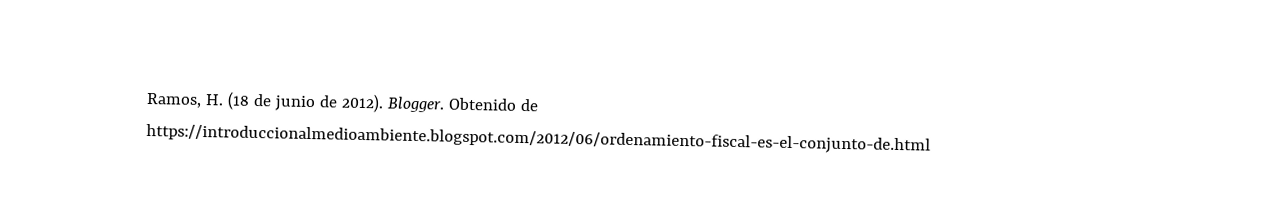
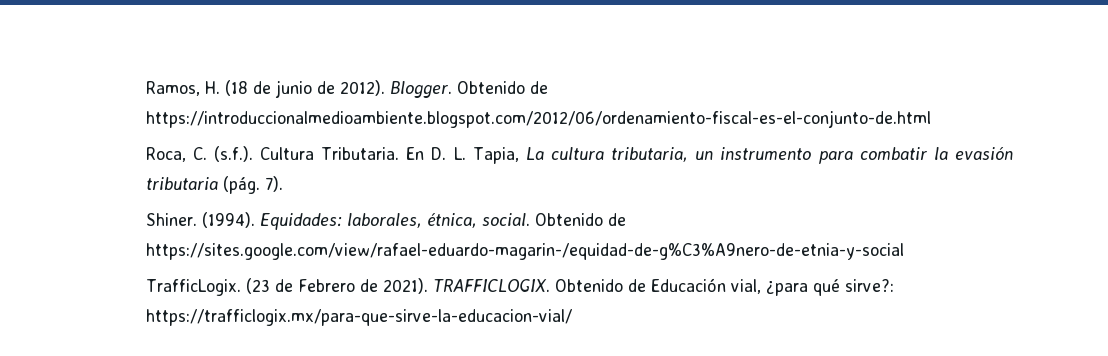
+ Roca, C. (s.f.). Cultura Tributaria. En D. L. Tapia, La cultura tributaria, un instrumento para combatir la evasión tributaria (pág. 7).
+ Shiner. (1994). Equidades: laborales, étnica, social. Obtenido de https://sites.google.com/view/rafael-eduardo-magarin-/equidad-de-g%C3%A9nero-de-etnia-y-social
+ TrafficLogix. (23 de Febrero de 2021). TRAFFICLOGIX. Obtenido de Educación vial, ¿para qué sirve?: https://trafficlogix.mx/para-que-sirve-la-educacion-vial/

